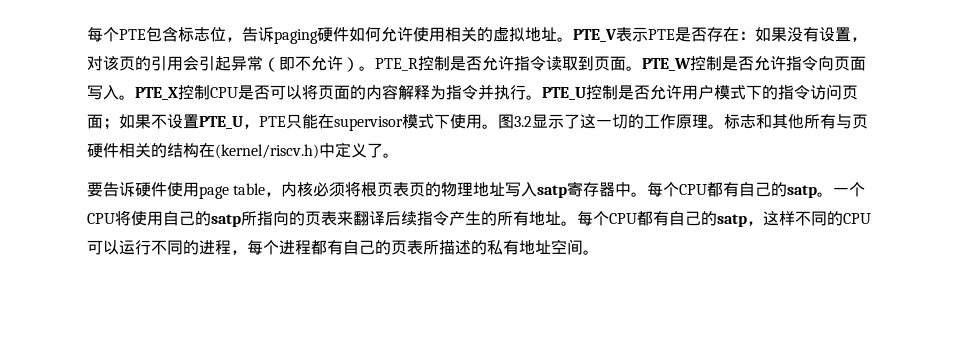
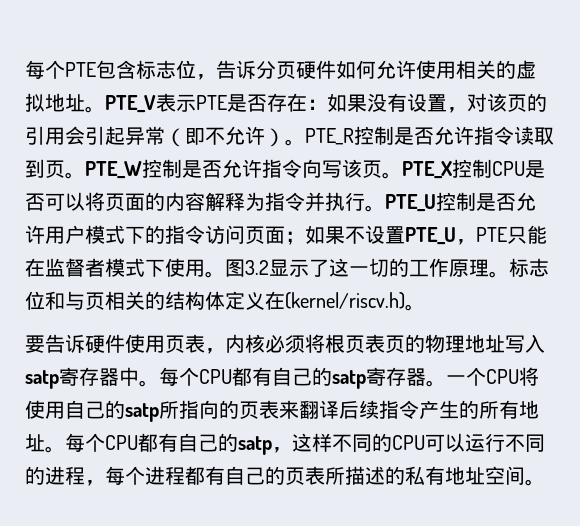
- 每个PTE包含标志位，告诉paging硬件如何允许使用相关的虚拟地址。
+ 每个PTE包含标志位，告诉分页硬件如何允许使用相关的虚拟地址。
- PTE_R控制是否允许指令读取到页面。
+ PTE_R控制是否允许指令读取到页。
- PTE_W控制是否允许指令向页面写入。
+ PTE_W控制是否允许指令向写该页。
- PTE_U控制是否允许用户模式下的指令访问页面；如果不设置PTE_U，PTE只能在supervisor模式下使用。
+ PTE_U控制是否允许用户模式下的指令访问页面；如果不设置PTE_U，PTE只能在监督者模式下使用。
- 标志和其他所有与页硬件相关的结构在(kernel/riscv.h)中定义了。
+ 标志位和与页相关的结构体定义在(kernel/riscv.h)。
- 要告诉硬件使用page table，内核必须将根页表页的物理地址写入satp寄存器中。
+ 要告诉硬件使用页表，内核必须将根页表页的物理地址写入satp寄存器中。
- 每个CPU都有自己的satp。
+ 每个CPU都有自己的satp寄存器。

